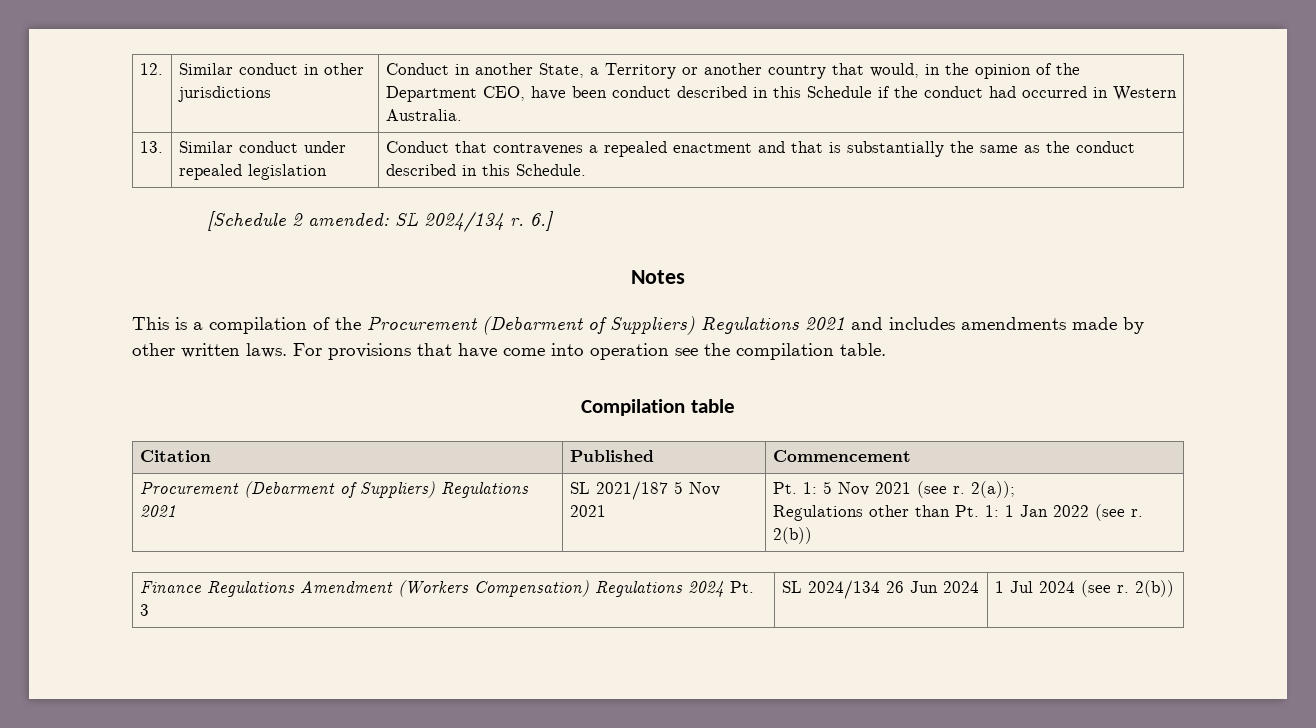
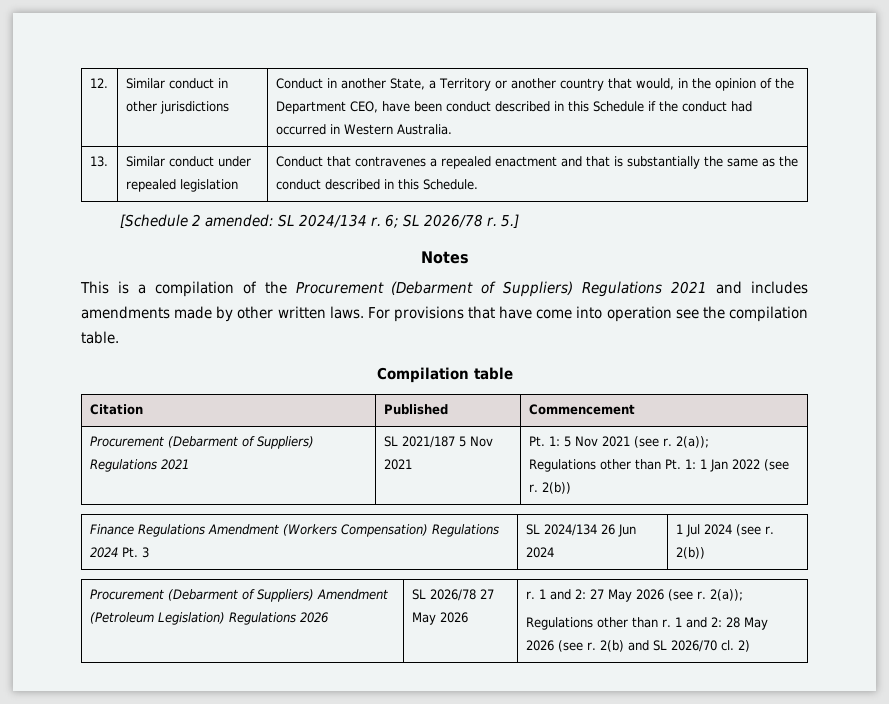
- 6.]
+ 6; SL 2026/78 r. 5.]
+ Procurement (Debarment of Suppliers) Amendment (Petroleum Legislation) Regulations 2026 | SL 2026/78 27 May 2026 | r. 1 and 2: 27 May 2026 (see r. 2(a));
+ Regulations other than r. 1 and 2: 28 May 2026 (see r. 2(b) and SL 2026/70 cl. 2)

